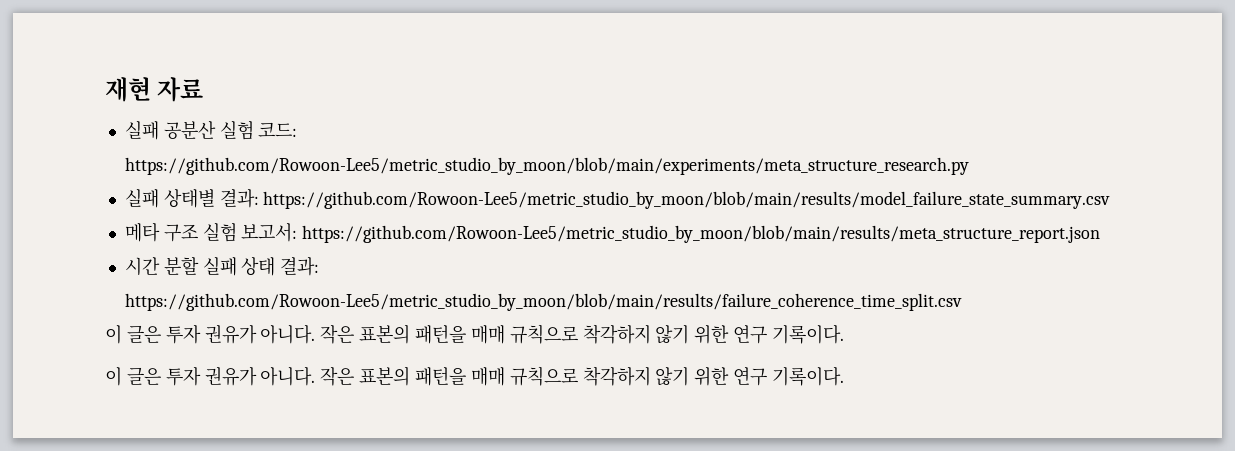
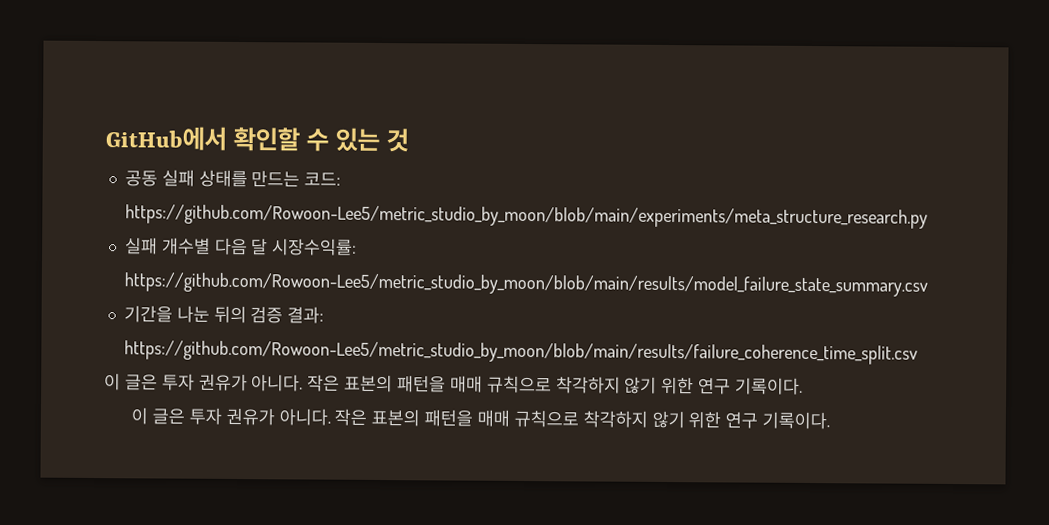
- 재현 자료
- 실패 공분산 실험 코드: https://github.com/Rowoon-Lee5/metric_studio_by_moon/blob/main/experiments/meta_structure_research.py
- 실패 상태별 결과: https://github.com/Rowoon-Lee5/metric_studio_by_moon/blob/main/results/model_failure_state_summary.csv
- 메타 구조 실험 보고서: https://github.com/Rowoon-Lee5/metric_studio_by_moon/blob/main/results/meta_structure_report.json
- 시간 분할 실패 상태 결과: https://github.com/Rowoon-Lee5/metric_studio_by_moon/blob/main/results/failure_coherence_time_split.csv
+ GitHub에서 확인할 수 있는 것
+ 공동 실패 상태를 만드는 코드: https://github.com/Rowoon-Lee5/metric_studio_by_moon/blob/main/experiments/meta_structure_research.py
+ 실패 개수별 다음 달 시장수익률: https://github.com/Rowoon-Lee5/metric_studio_by_moon/blob/main/results/model_failure_state_summary.csv
+ 기간을 나눈 뒤의 검증 결과: https://github.com/Rowoon-Lee5/metric_studio_by_moon/blob/main/results/failure_coherence_time_split.csv

